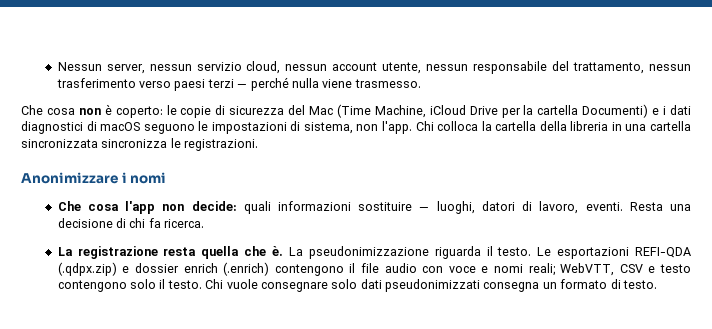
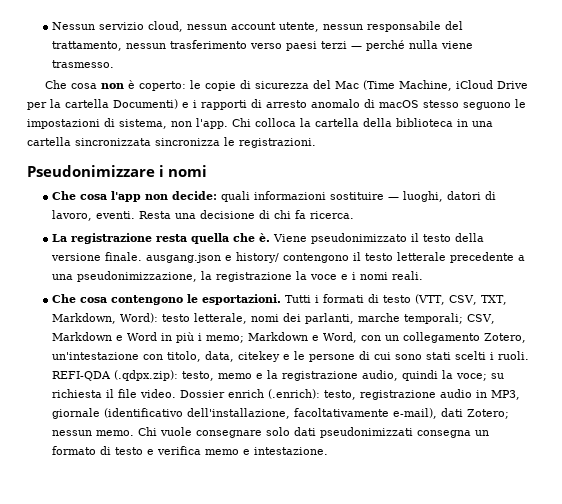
- Nessun server, nessun servizio cloud, nessun account utente, nessun responsabile del trattamento, nessun trasferimento verso paesi terzi — perché nulla viene trasmesso.
+ Nessun servizio cloud, nessun account utente, nessun responsabile del trattamento, nessun trasferimento verso paesi terzi — perché nulla viene trasmesso.
- Che cosa non è coperto: le copie di sicurezza del Mac (Time Machine, iCloud Drive per la cartella Documenti) e i dati diagnostici di macOS seguono le impostazioni di sistema, non l'app.
+ Che cosa non è coperto: le copie di sicurezza del Mac (Time Machine, iCloud Drive per la cartella Documenti) e i rapporti di arresto anomalo di macOS stesso seguono le impostazioni di sistema, non l'app.
- Chi colloca la cartella della libreria in una cartella sincronizzata sincronizza le registrazioni.
+ Chi colloca la cartella della biblioteca in una cartella sincronizzata sincronizza le registrazioni.
- Anonimizzare i nomi
+ Pseudonimizzare i nomi
- La pseudonimizzazione riguarda il testo. Le esportazioni REFI-QDA (.qdpx.zip) e dossier enrich (.enrich) contengono il file audio con voce e nomi reali; WebVTT, CSV e testo contengono solo il testo.
+ Viene pseudonimizzato il testo della versione finale. ausgang.json e history/ contengono il testo letterale precedente a una pseudonimizzazione, la registrazione la voce e i nomi reali.
+ Che cosa contengono le esportazioni. Tutti i formati di testo (VTT, CSV, TXT, Markdown, Word): testo letterale, nomi dei parlanti, marche temporali; CSV, Markdown e Word in più i memo; Markdown e Word, con un collegamento Zotero, un'intestazione con titolo, data, citekey e le persone di cui sono stati scelti i ruoli. REFI-QDA (.qdpx.zip): testo, memo e la registrazione audio, quindi la voce; su richiesta il file video. Dossier enrich (.enrich): testo, registrazione audio in MP3, giornale (identificativo dell'installazione, facoltativamente e-mail), dati Zotero; nessun memo.
- Chi vuole consegnare solo dati pseudonimizzati consegna un formato di testo.
+ Chi vuole consegnare solo dati pseudonimizzati consegna un formato di testo e verifica memo e intestazione.

